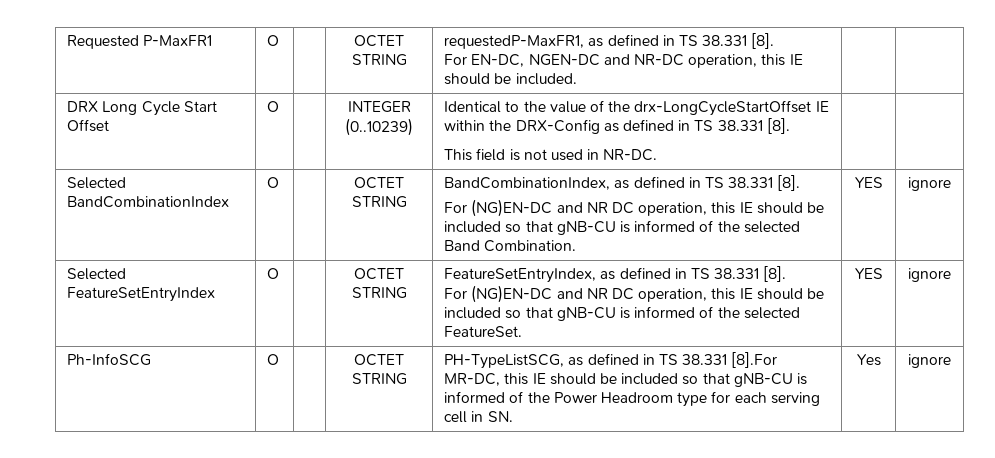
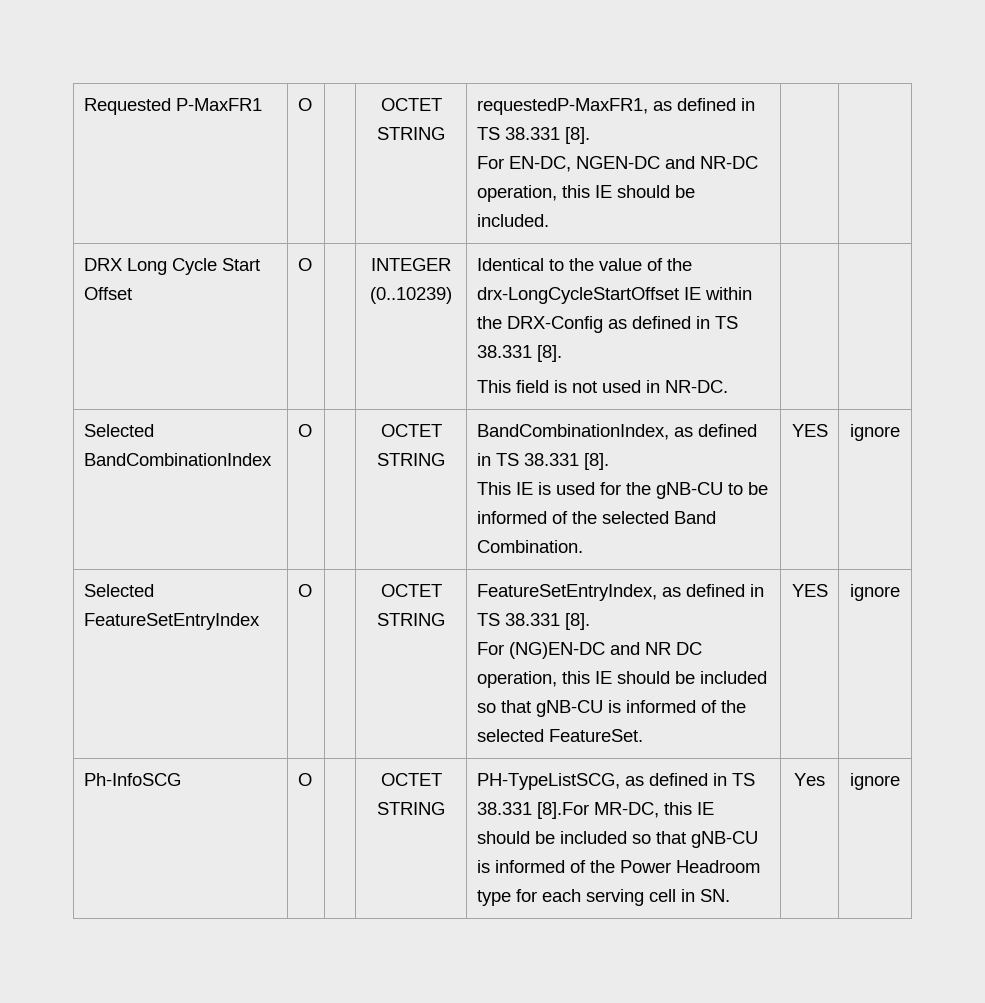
  Selected BandCombinationIndex | O | | OCTET STRING | BandCombinationIndex, as defined in TS 38.331 [8].
- For (NG)EN-DC and NR DC operation, this IE should be included so that gNB-CU is informed of the selected Band Combination. | YES | ignore
+ This IE is used for the gNB-CU to be informed of the selected Band Combination. | YES | ignore

